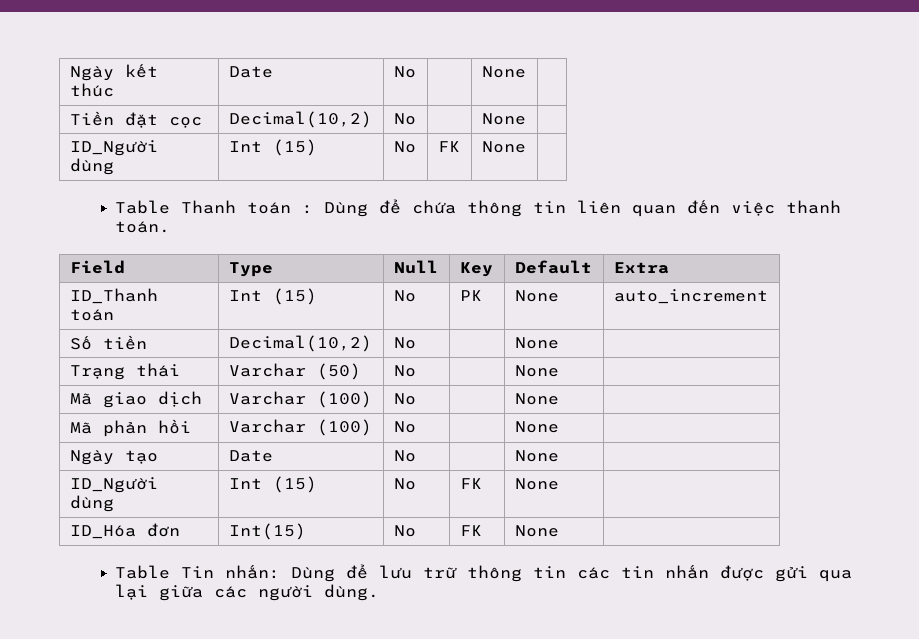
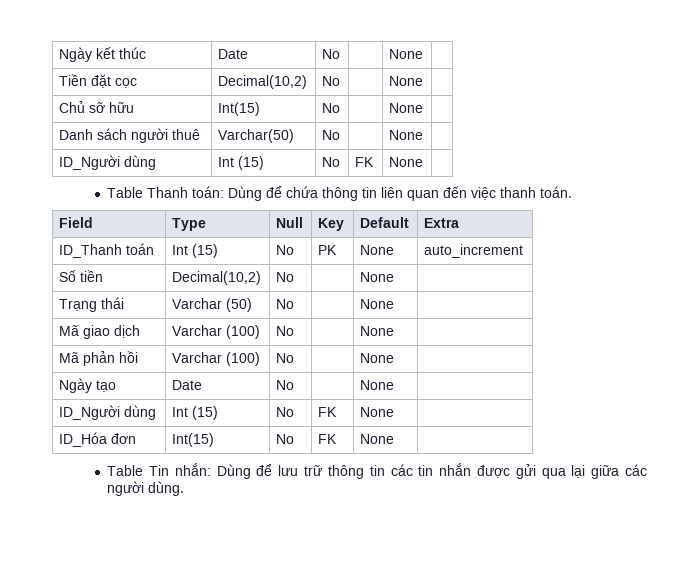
+ Chủ sỡ hữu | Int(15) | No | | None |
+ Danh sách người thuê | Varchar(50) | No | | None |
- Table Thanh toán : Dùng để chứa thông tin liên quan đến việc thanh toán.
+ Table Thanh toán: Dùng để chứa thông tin liên quan đến việc thanh toán.

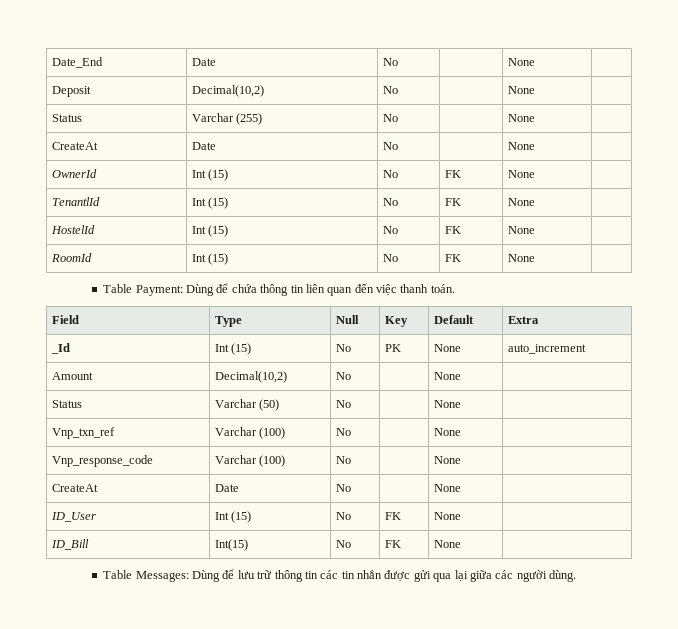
- Ngày kết thúc | Date | No | | None |
- Tiền đặt cọc | Decimal(10,2) | No | | None |
- Chủ sỡ hữu | Int(15) | No | | None |
- Danh sách người thuê | Varchar(50) | No | | None |
- ID_Người dùng | Int (15) | No | FK | None |
+ Date_End | Date | No | | None |
+ Deposit | Decimal(10,2) | No | | None |
+ Status | Varchar (255) | No | | None |
+ CreateAt | Date | No | | None |
+ OwnerId | Int (15) | No | FK | None |
+ TenantlId | Int (15) | No | FK | None |
+ HostelId | Int (15) | No | FK | None |
+ RoomId | Int (15) | No | FK | None |
- Table Thanh toán: Dùng để chứa thông tin liên quan đến việc thanh toán.
+ Table Payment: Dùng để chứa thông tin liên quan đến việc thanh toán.
- ID_Thanh toán | Int (15) | No | PK | None | auto_increment
+ _Id | Int (15) | No | PK | None | auto_increment
- Số tiền | Decimal(10,2) | No | | None |
- Trạng thái | Varchar (50) | No | | None |
+ Amount | Decimal(10,2) | No | | None |
+ Status | Varchar (50) | No | | None |
- Mã giao dịch | Varchar (100) | No | | None |
- Mã phản hồi | Varchar (100) | No | | None |
- Ngày tạo | Date | No | | None |
- ID_Người dùng | Int (15) | No | FK | None |
- ID_Hóa đơn | Int(15) | No | FK | None |
+ Vnp_txn_ref | Varchar (100) | No | | None |
+ Vnp_response_code | Varchar (100) | No | | None |
+ CreateAt | Date | No | | None |
+ ID_User | Int (15) | No | FK | None |
+ ID_Bill | Int(15) | No | FK | None |
- Table Tin nhắn: Dùng để lưu trữ thông tin các tin nhắn được gửi qua lại giữa các người dùng.
+ Table Messages: Dùng để lưu trữ thông tin các tin nhắn được gửi qua lại giữa các người dùng.

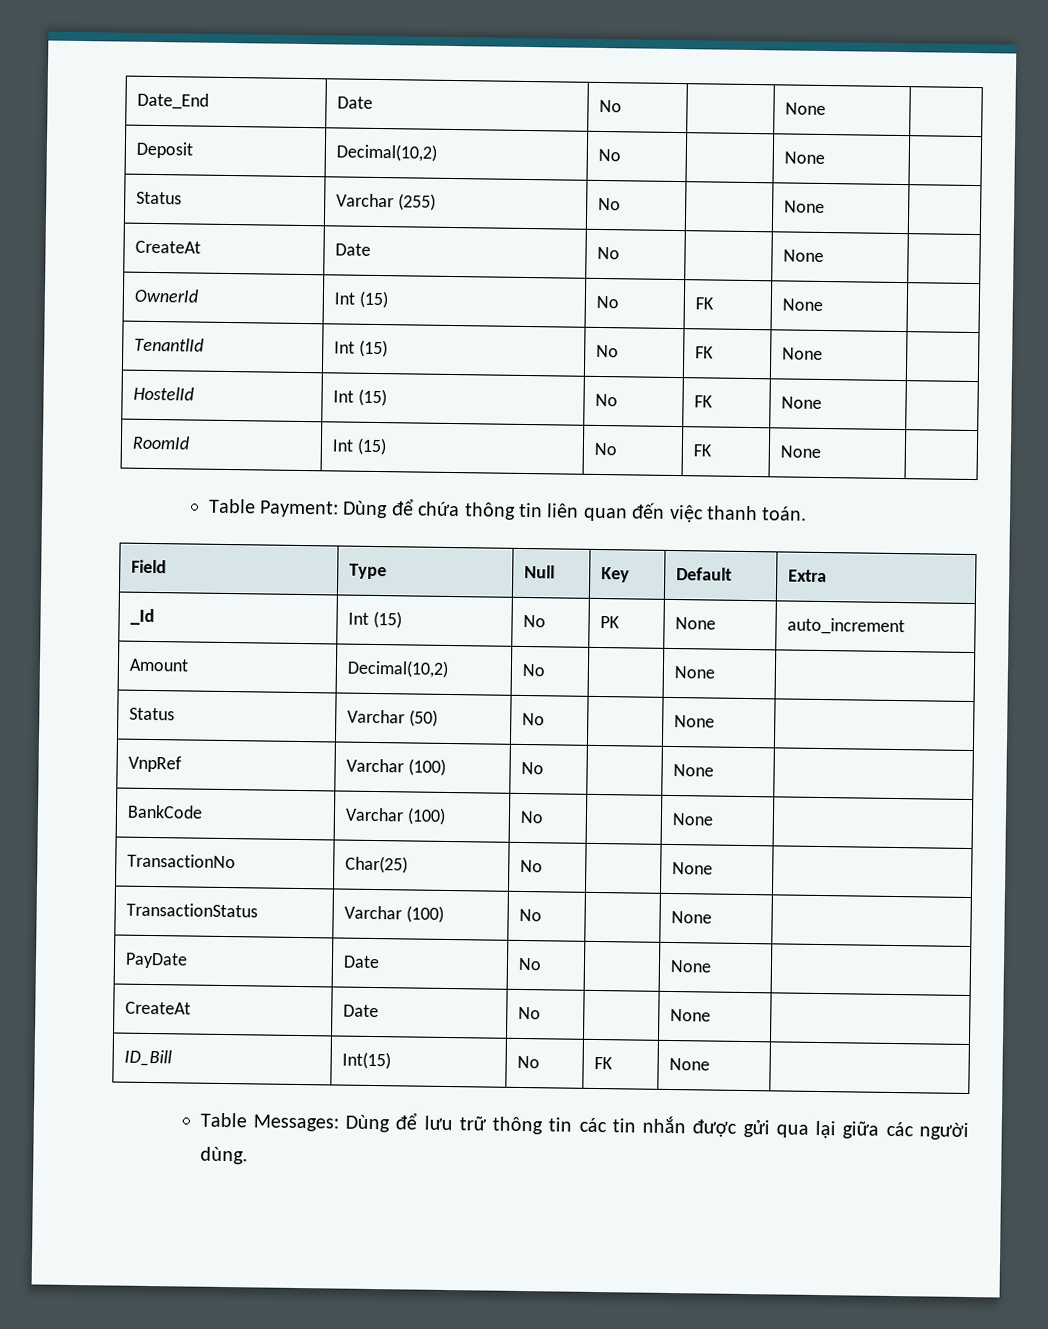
- Vnp_txn_ref | Varchar (100) | No | | None |
- Vnp_response_code | Varchar (100) | No | | None |
+ VnpRef | Varchar (100) | No | | None |
+ BankCode | Varchar (100) | No | | None |
+ TransactionNo | Char(25) | No | | None |
+ TransactionStatus | Varchar (100) | No | | None |
+ PayDate | Date | No | | None |
  CreateAt | Date | No | | None |
- ID_User | Int (15) | No | FK | None |

